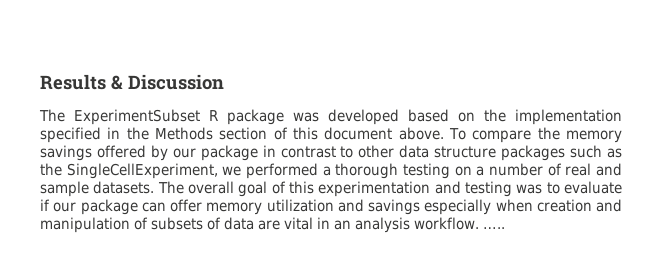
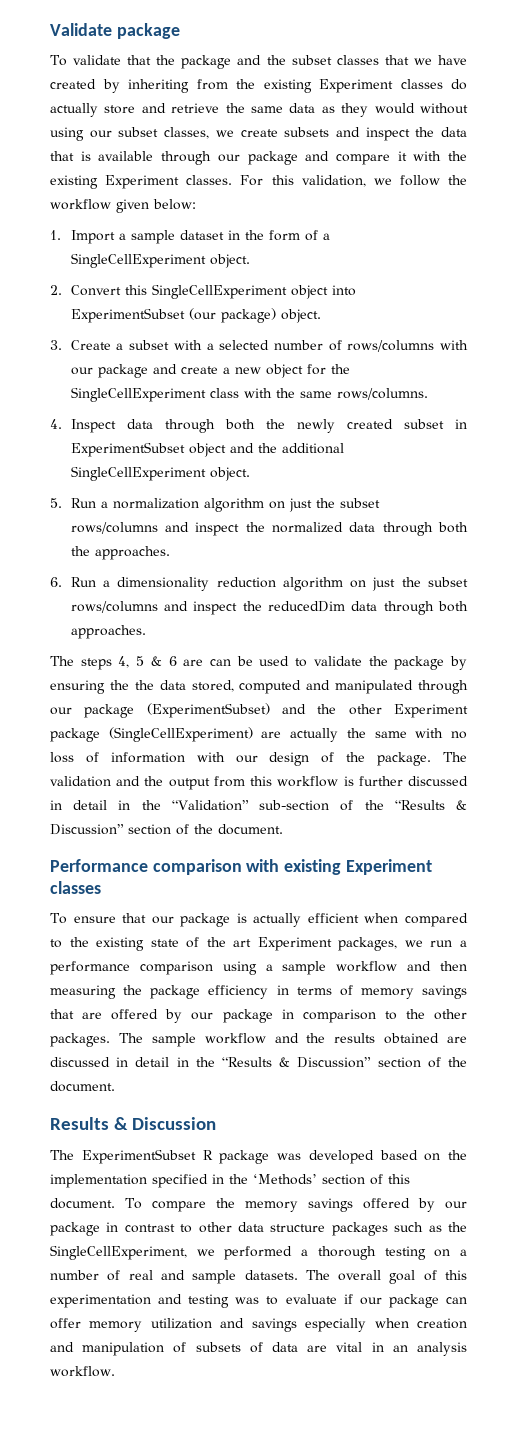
+ Validate package
+ To validate that the package and the subset classes that we have created by inheriting from the existing Experiment classes do actually store and retrieve the same data as they would without using our subset classes, we create subsets and inspect the data that is available through our package and compare it with the existing Experiment classes. For this validation, we follow the workflow given below:
+ 1. Import a sample dataset in the form of a SingleCellExperiment object.
+ 2. Convert this SingleCellExperiment object into ExperimentSubset (our package) object.
+ 3. Create a subset with a selected number of rows/columns with our package and create a new object for the SingleCellExperiment class with the same rows/columns.
+ 4. Inspect data through both the newly created subset in ExperimentSubset object and the additional SingleCellExperiment object.
+ 5. Run a normalization algorithm on just the subset rows/columns and inspect the normalized data through both the approaches.
+ 6. Run a dimensionality reduction algorithm on just the subset rows/columns and inspect the reducedDim data through both approaches.
+ The steps 4, 5 & 6 are can be used to validate the package by ensuring the the data stored, computed and manipulated through our package (ExperimentSubset) and the other Experiment package (SingleCellExperiment) are actually the same with no loss of information with our design of the package. The validation and the output from this workflow is further discussed in detail in the “Validation” sub-section of the “Results & Discussion” section of the document.
+ Performance comparison with existing Experiment classes
+ To ensure that our package is actually efficient when compared to the existing state of the art Experiment packages, we run a performance comparison using a sample workflow and then measuring the package efficiency in terms of memory savings that are offered by our package in comparison to the other packages. The sample workflow and the results obtained are discussed in detail in the “Results & Discussion” section of the document.
- The ExperimentSubset R package was developed based on the implementation specified in the Methods section of this document above.
+ The ExperimentSubset R package was developed based on the implementation specified in the ‘Methods’ section of this document.
- …..

